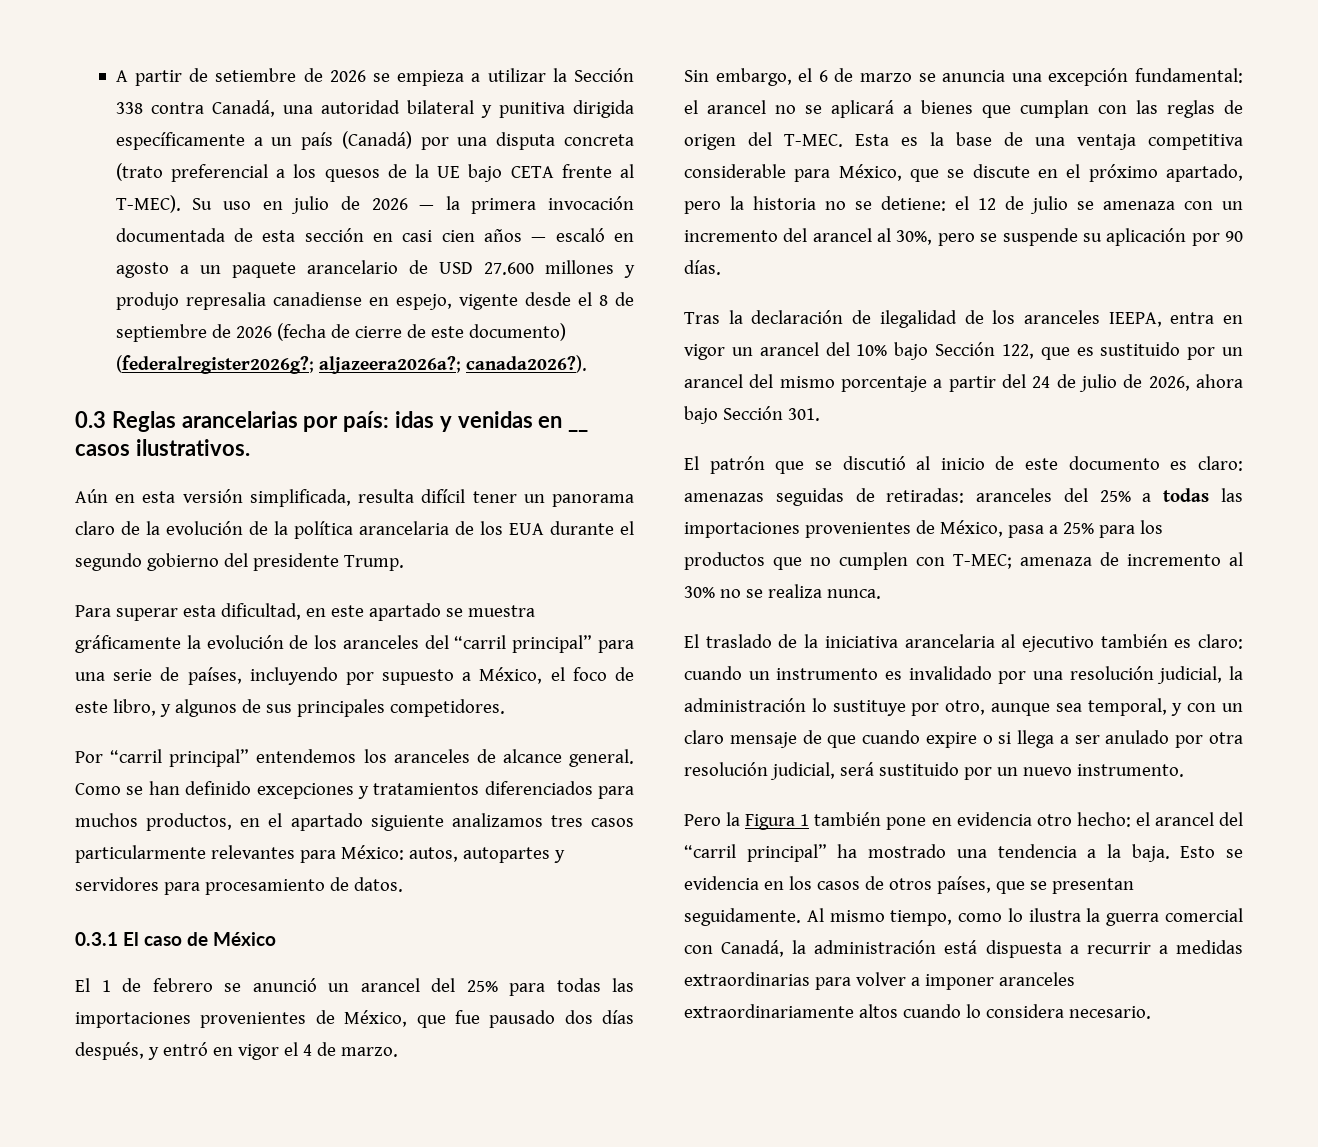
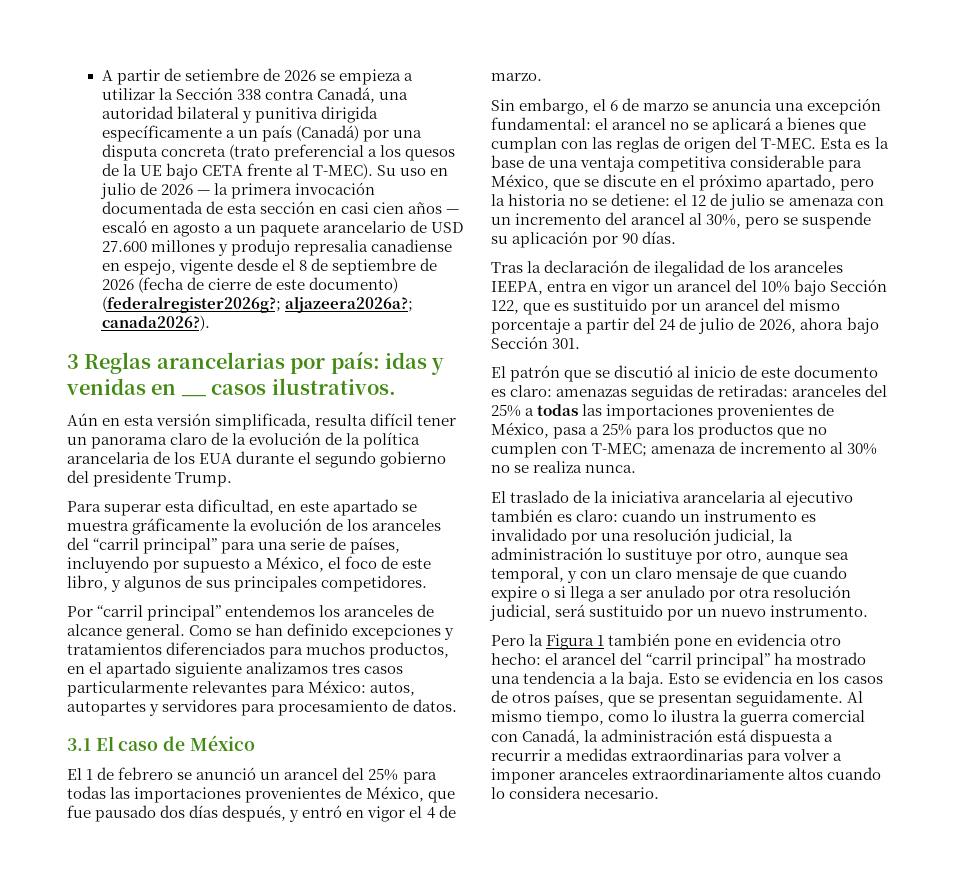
- 0.3 Reglas arancelarias por país: idas y venidas en __ casos ilustrativos.
+ 3 Reglas arancelarias por país: idas y venidas en __ casos ilustrativos.
- 0.3.1 El caso de México
+ 3.1 El caso de México

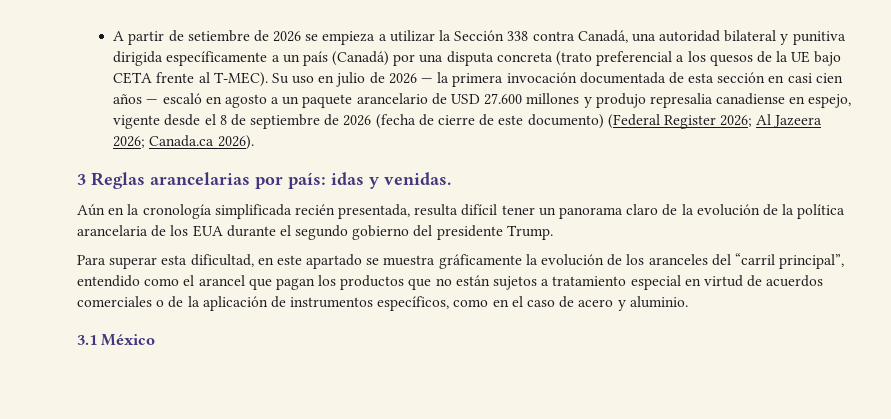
- Su uso en julio de 2026 — la primera invocación documentada de esta sección en casi cien años — escaló en agosto a un paquete arancelario de USD 27.600 millones y produjo represalia canadiense en espejo, vigente desde el 8 de septiembre de 2026 (fecha de cierre de este documento) (federalregister2026g?; aljazeera2026a?; canada2026?).
+ Su uso en julio de 2026 — la primera invocación documentada de esta sección en casi cien años — escaló en agosto a un paquete arancelario de USD 27.600 millones y produjo represalia canadiense en espejo, vigente desde el 8 de septiembre de 2026 (fecha de cierre de este documento) (Federal Register 2026; Al Jazeera 2026; Canada.ca 2026).
- 3 Reglas arancelarias por país: idas y venidas en __ casos ilustrativos.
- Aún en esta versión simplificada, resulta difícil tener un panorama claro de la evolución de la política arancelaria de los EUA durante el segundo gobierno del presidente Trump.
+ 3 Reglas arancelarias por país: idas y venidas.
+ Aún en la cronología simplificada recién presentada, resulta difícil tener un panorama claro de la evolución de la política arancelaria de los EUA durante el segundo gobierno del presidente Trump.
- Para superar esta dificultad, en este apartado se muestra gráficamente la evolución de los aranceles del “carril principal” para una serie de países, incluyendo por supuesto a México, el foco de este libro, y algunos de sus principales competidores.
- Por “carril principal” entendemos los aranceles de alcance general. Como se han definido excepciones y tratamientos diferenciados para muchos productos, en el apartado siguiente analizamos tres casos particularmente relevantes para México: autos, autopartes y servidores para procesamiento de datos.
- 3.1 El caso de México
- El 1 de febrero se anunció un arancel del 25% para todas las importaciones provenientes de México, que fue pausado dos días después, y entró en vigor el 4 de marzo.
- Sin embargo, el 6 de marzo se anuncia una excepción fundamental: el arancel no se aplicará a bienes que cumplan con las reglas de origen del T-MEC. Esta es la base de una ventaja competitiva considerable para México, que se discute en el próximo apartado, pero la historia no se detiene: el 12 de julio se amenaza con un incremento del arancel al 30%, pero se suspende su aplicación por 90 días.
- Tras la declaración de ilegalidad de los aranceles IEEPA, entra en vigor un arancel del 10% bajo Sección 122, que es sustituido por un arancel del mismo porcentaje a partir del 24 de julio de 2026, ahora bajo Sección 301.
- El patrón que se discutió al inicio de este documento es claro: amenazas seguidas de retiradas: aranceles del 25% a todas las importaciones provenientes de México, pasa a 25% para los productos que no cumplen con T-MEC; amenaza de incremento al 30% no se realiza nunca.
- El traslado de la iniciativa arancelaria al ejecutivo también es claro: cuando un instrumento es invalidado por una resolución judicial, la administración lo sustituye por otro, aunque sea temporal, y con un claro mensaje de que cuando expire o si llega a ser anulado por otra resolución judicial, será sustituido por un nuevo instrumento.
- Pero la Figura 1 también pone en evidencia otro hecho: el arancel del “carril principal” ha mostrado una tendencia a la baja. Esto se evidencia en los casos de otros países, que se presentan seguidamente. Al mismo tiempo, como lo ilustra la guerra comercial con Canadá, la administración está dispuesta a recurrir a medidas extraordinarias para volver a imponer aranceles extraordinariamente altos cuando lo considera necesario.
+ Para superar esta dificultad, en este apartado se muestra gráficamente la evolución de los aranceles del “carril principal”, entendido como el arancel que pagan los productos que no están sujetos a tratamiento especial en virtud de acuerdos comerciales o de la aplicación de instrumentos específicos, como en el caso de acero y aluminio.
+ 3.1 México

